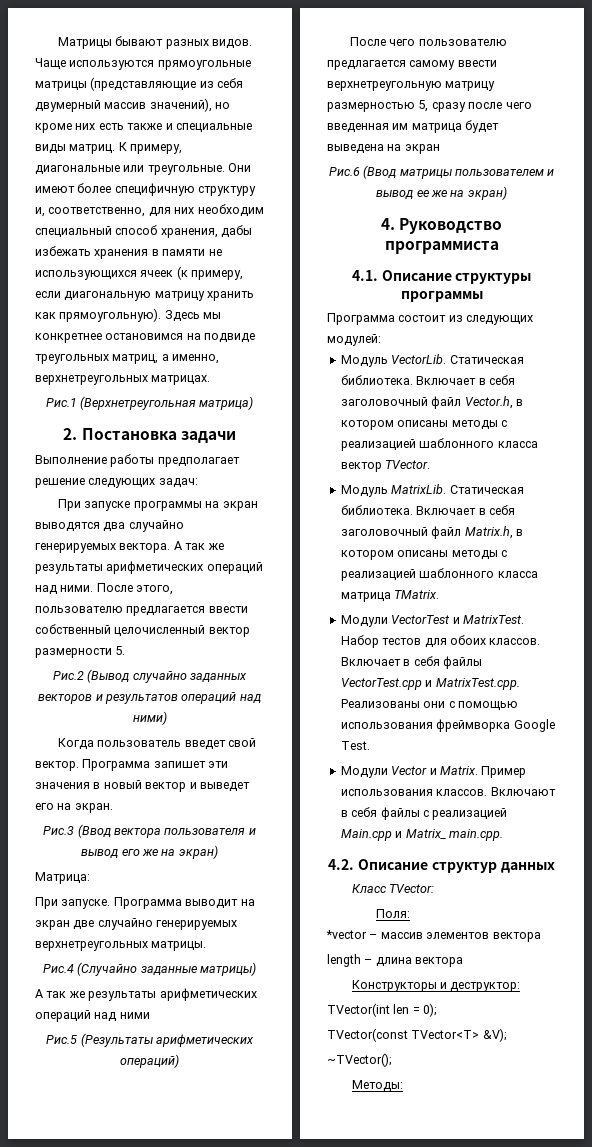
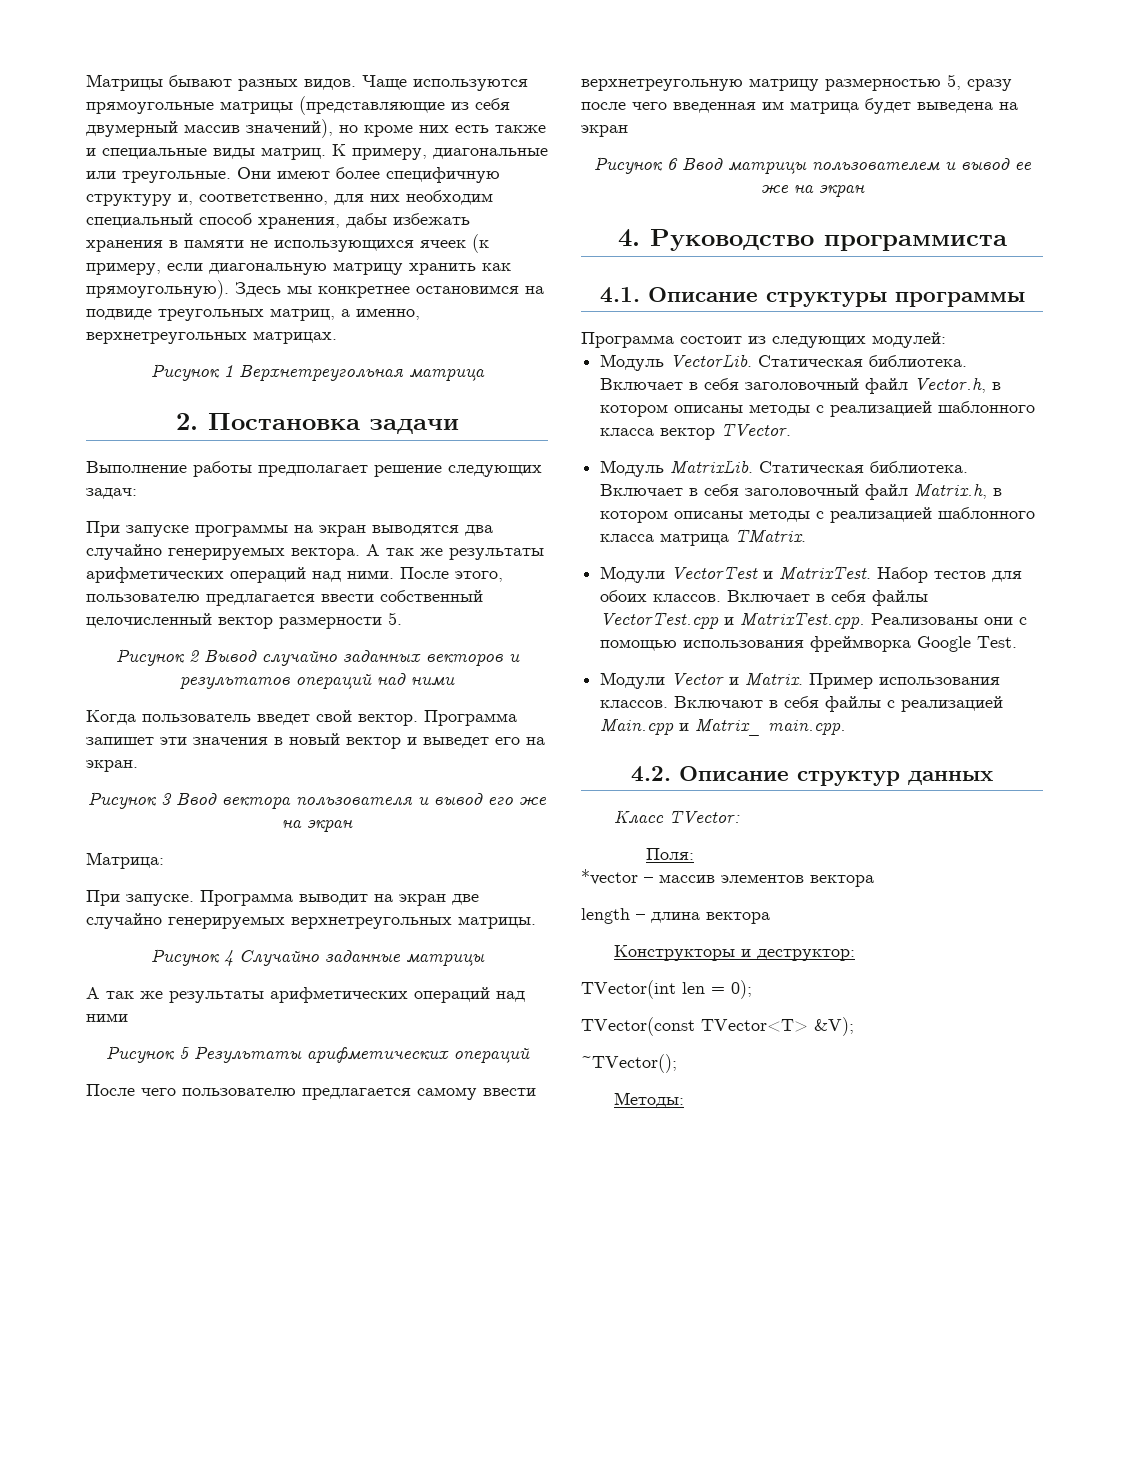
- Рис.1 (Верхнетреугольная матрица)
+ Рисунок 1 Верхнетреугольная матрица
- Рис.2 (Вывод случайно заданных векторов и результатов операций над ними)
+ Рисунок 2 Вывод случайно заданных векторов и результатов операций над ними
- Рис.3 (Ввод вектора пользователя и вывод его же на экран)
+ Рисунок 3 Ввод вектора пользователя и вывод его же на экран
- Рис.4 (Случайно заданные матрицы)
+ Рисунок 4 Случайно заданные матрицы
- Рис.5 (Результаты арифметических операций)
+ Рисунок 5 Результаты арифметических операций
- Рис.6 (Ввод матрицы пользователем и вывод ее же на экран)
+ Рисунок 6 Ввод матрицы пользователем и вывод ее же на экран

